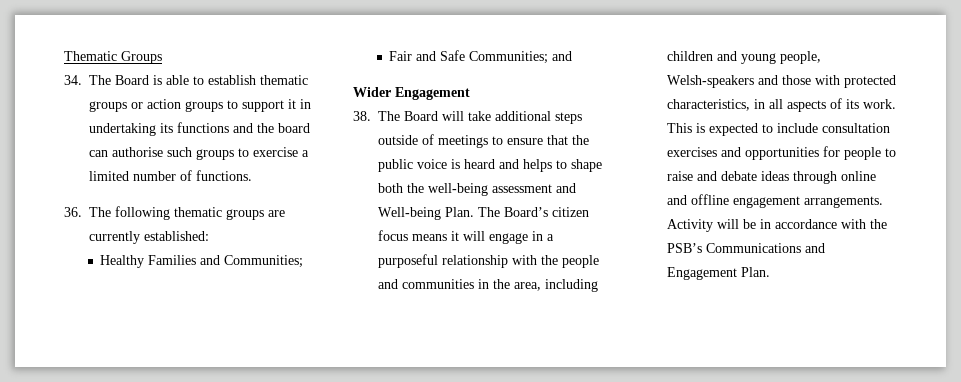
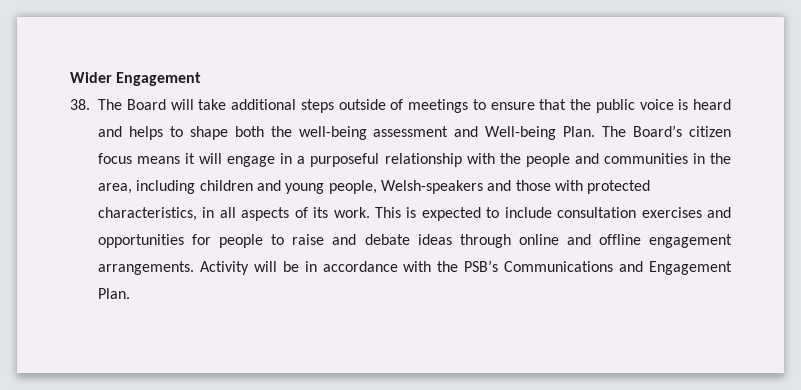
- Thematic Groups
- 34. The Board is able to establish thematic groups or action groups to support it in undertaking its functions and the board can authorise such groups to exercise a limited number of functions.
- 36. The following thematic groups are currently established:
- Healthy Families and Communities;
- Fair and Safe Communities; and

